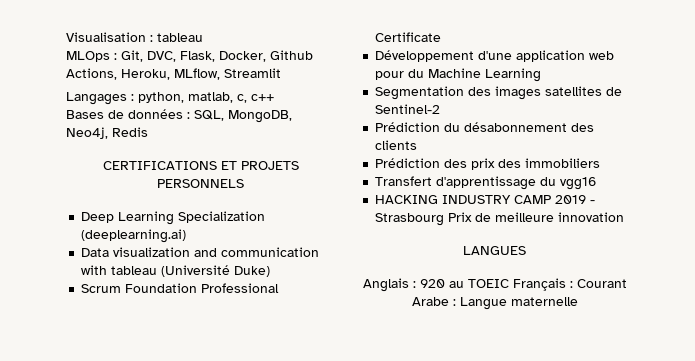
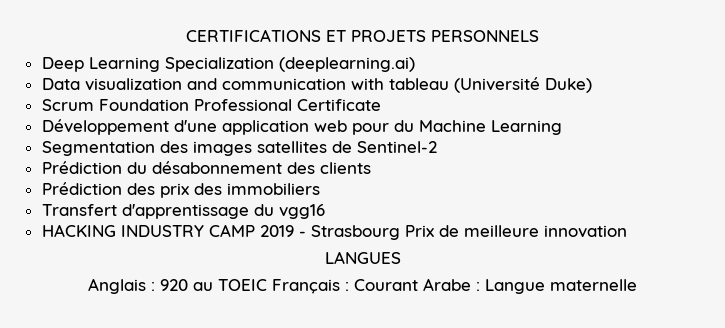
- Visualisation : tableau
- MLOps : Git, DVC, Flask, Docker, Github Actions, Heroku, MLflow, Streamlit
- Langages : python, matlab, c, c++
- Bases de données : SQL, MongoDB, Neo4j, Redis

